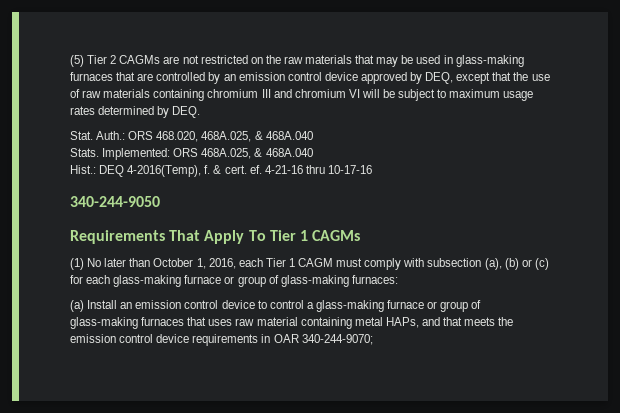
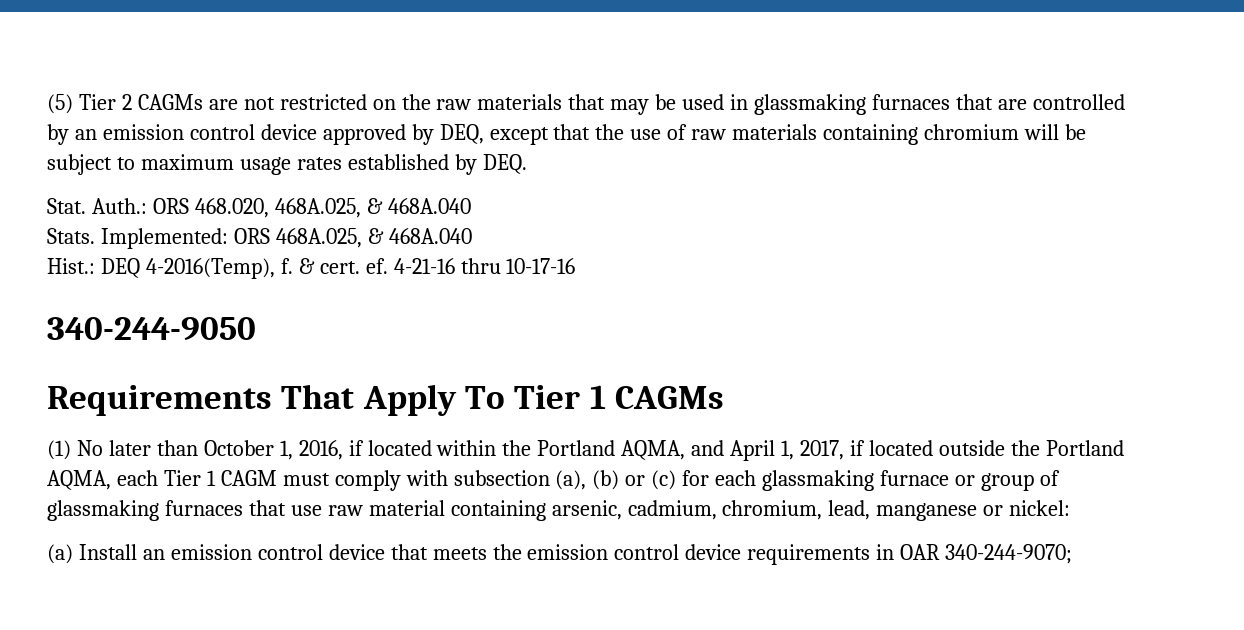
- (5) Tier 2 CAGMs are not restricted on the raw materials that may be used in glass-making furnaces that are controlled by an emission control device approved by DEQ, except that the use of raw materials containing chromium III and chromium VI will be subject to maximum usage rates determined by DEQ.
+ (5) Tier 2 CAGMs are not restricted on the raw materials that may be used in glassmaking furnaces that are controlled by an emission control device approved by DEQ, except that the use of raw materials containing chromium will be subject to maximum usage rates established by DEQ.
- (1) No later than October 1, 2016, each Tier 1 CAGM must comply with subsection (a), (b) or (c) for each glass-making furnace or group of glass-making furnaces:
+ (1) No later than October 1, 2016, if located within the Portland AQMA, and April 1, 2017, if located outside the Portland AQMA, each Tier 1 CAGM must comply with subsection (a), (b) or (c) for each glassmaking furnace or group of glassmaking furnaces that use raw material containing arsenic, cadmium, chromium, lead, manganese or nickel:
- (a) Install an emission control device to control a glass-making furnace or group of glass-making furnaces that uses raw material containing metal HAPs, and that meets the emission control device requirements in OAR 340-244-9070;
+ (a) Install an emission control device that meets the emission control device requirements in OAR 340-244-9070;

